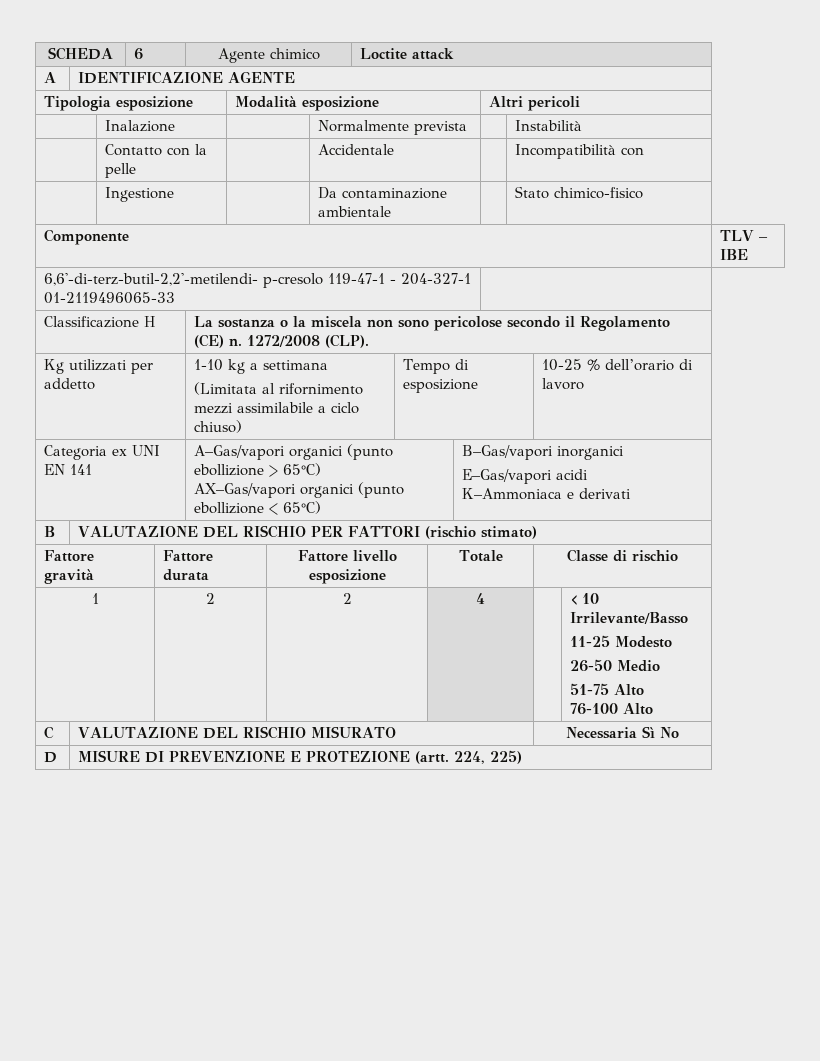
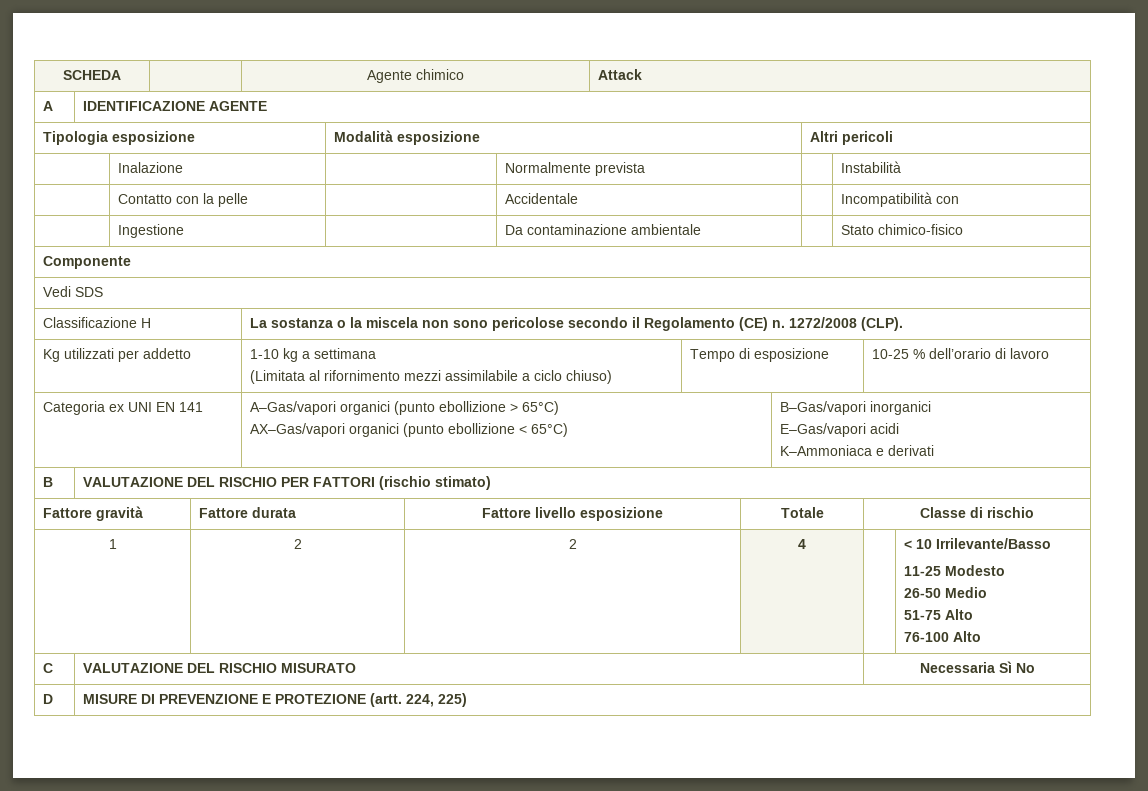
- SCHEDA | 6 | Agente chimico | Loctite attack
+ SCHEDA | | Agente chimico | Attack
- Componente | TLV – IBE
- 6,6'-di-terz-butil-2,2'-metilendi- p-cresolo 119-47-1 - 204-327-1 01-2119496065-33 |
+ Componente
+ Vedi SDS

